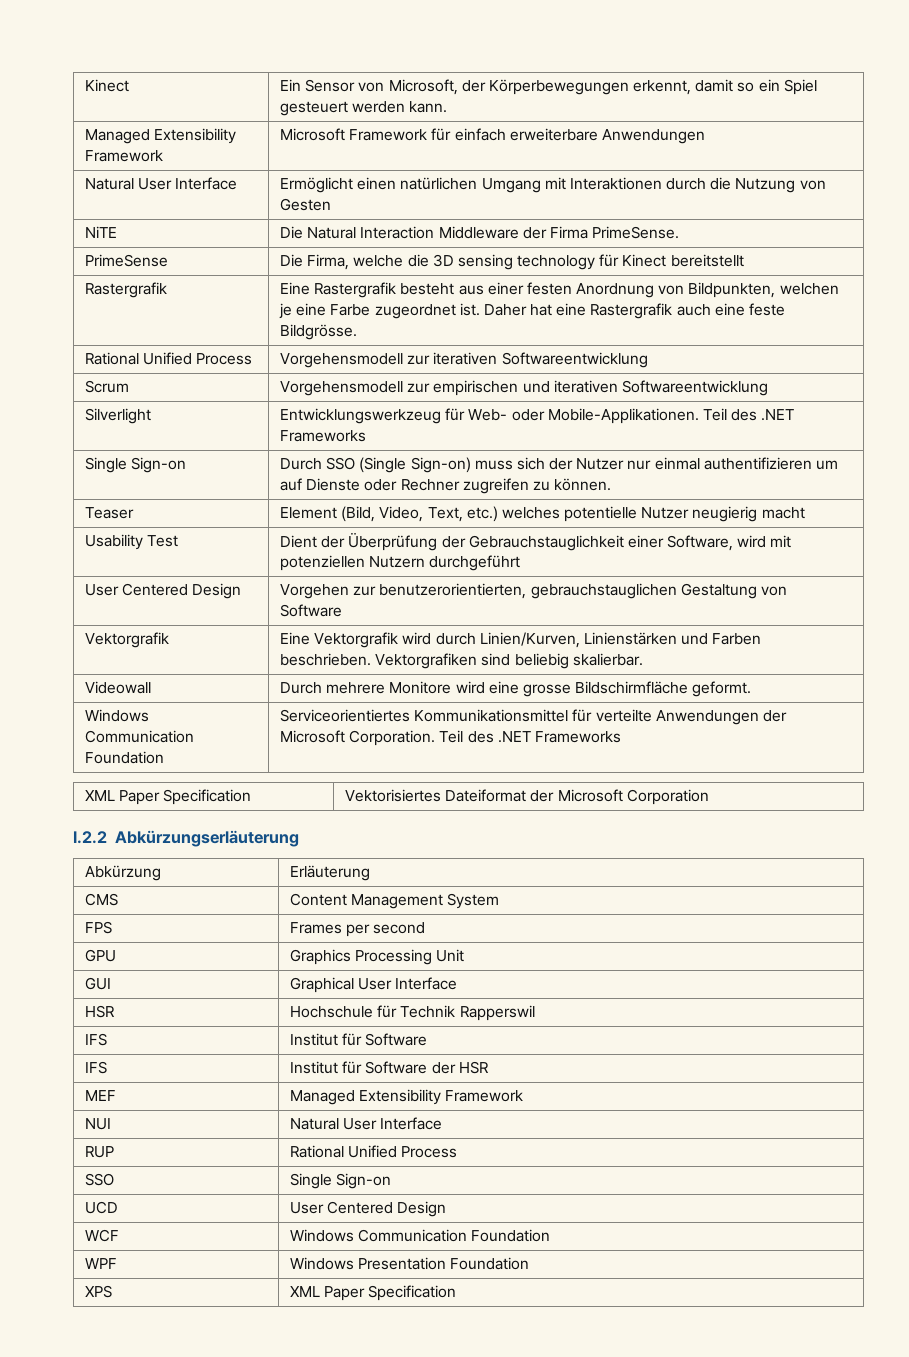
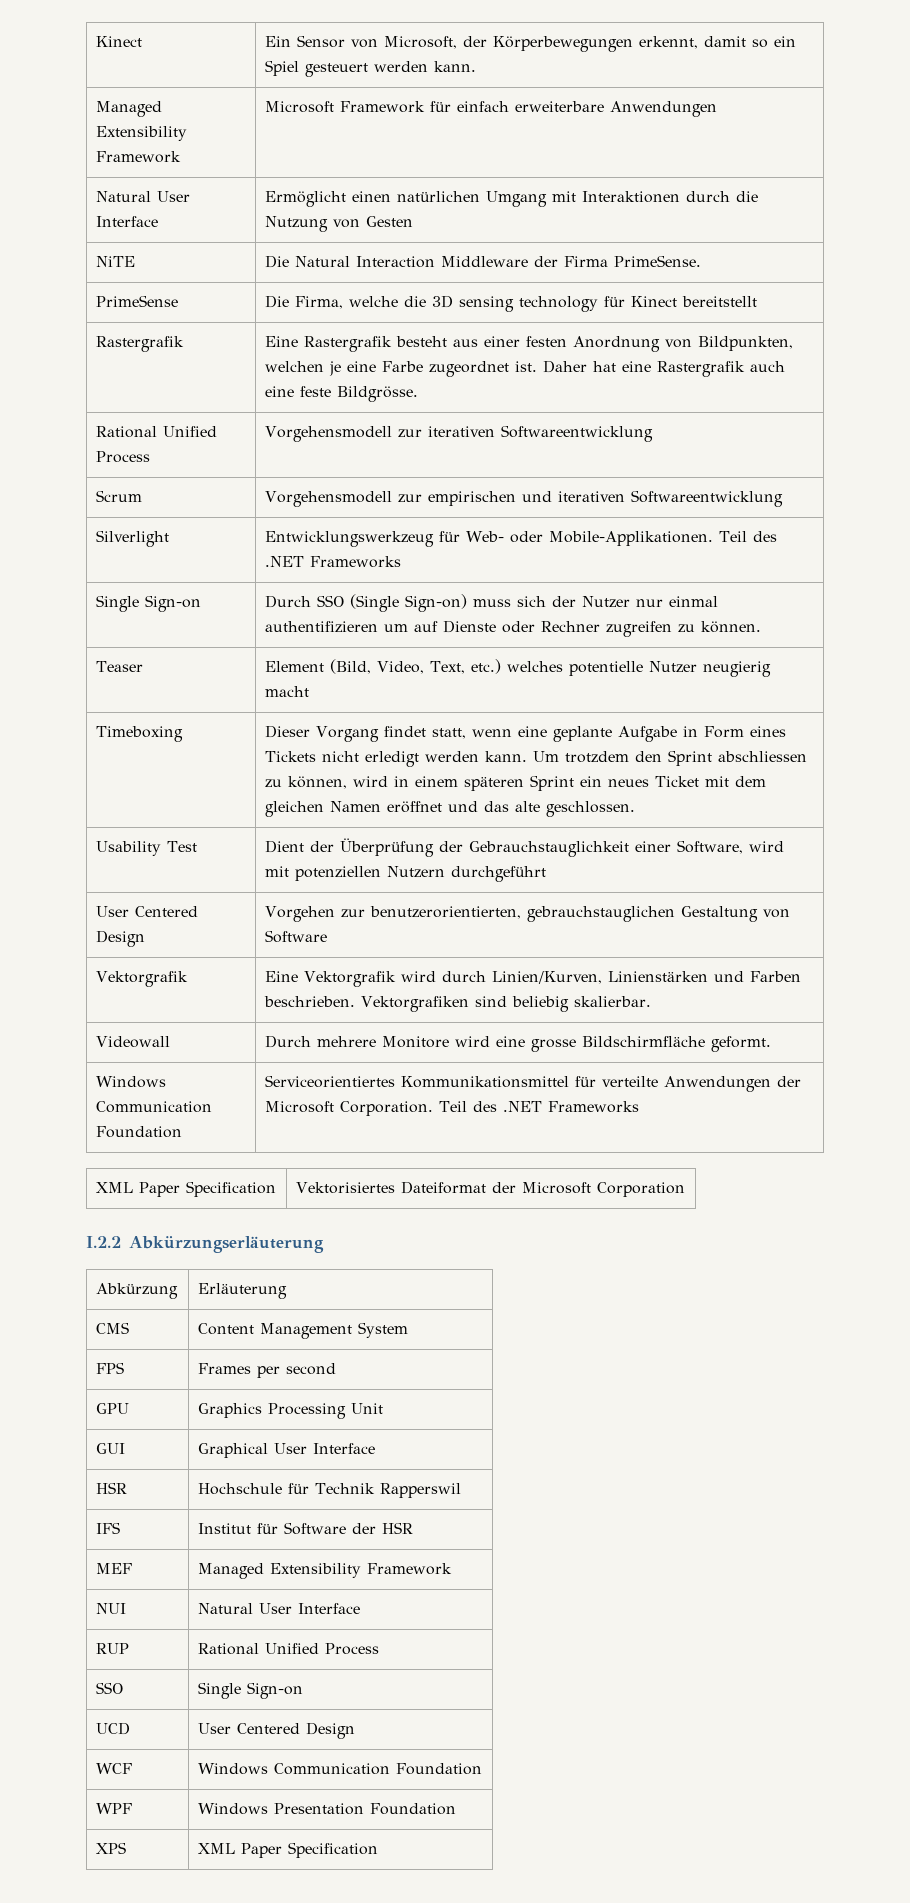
+ Timeboxing | Dieser Vorgang findet statt, wenn eine geplante Aufgabe in Form eines Tickets nicht erledigt werden kann. Um trotzdem den Sprint abschliessen zu können, wird in einem späteren Sprint ein neues Ticket mit dem gleichen Namen eröffnet und das alte geschlossen.
  HSR | Hochschule für Technik Rapperswil
- IFS | Institut für Software

